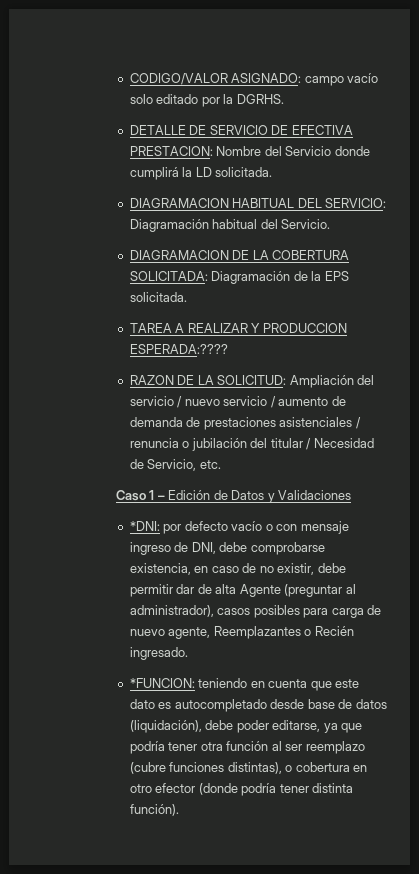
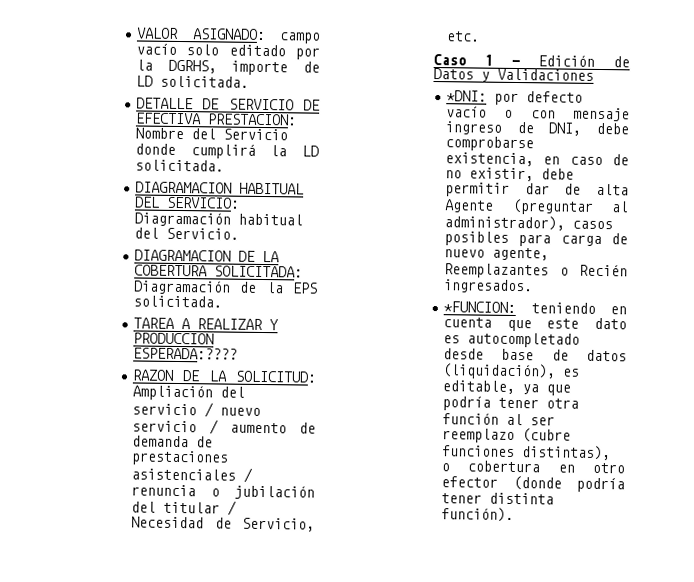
- CODIGO/VALOR ASIGNADO: campo vacío solo editado por la DGRHS.
+ VALOR ASIGNADO: campo vacío solo editado por la DGRHS, importe de LD solicitada.
- *DNI: por defecto vacío o con mensaje ingreso de DNI, debe comprobarse existencia, en caso de no existir, debe permitir dar de alta Agente (preguntar al administrador), casos posibles para carga de nuevo agente, Reemplazantes o Recién ingresado.
+ *DNI: por defecto vacío o con mensaje ingreso de DNI, debe comprobarse existencia, en caso de no existir, debe permitir dar de alta Agente (preguntar al administrador), casos posibles para carga de nuevo agente, Reemplazantes o Recién ingresados.
- *FUNCION: teniendo en cuenta que este dato es autocompletado desde base de datos (liquidación), debe poder editarse, ya que podría tener otra función al ser reemplazo (cubre funciones distintas), o cobertura en otro efector (donde podría tener distinta función).
+ *FUNCION: teniendo en cuenta que este dato es autocompletado desde base de datos (liquidación), es editable, ya que podría tener otra función al ser reemplazo (cubre funciones distintas), o cobertura en otro efector (donde podría tener distinta función).

